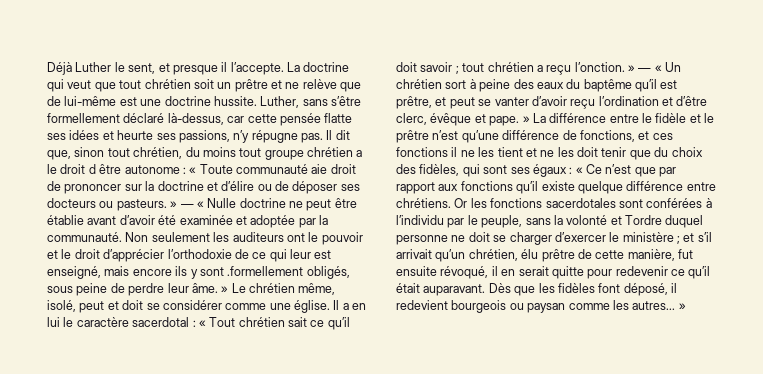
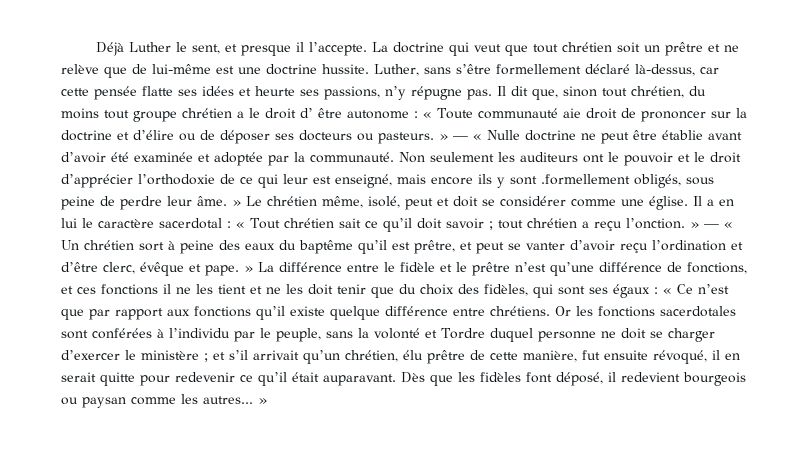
- Il dit que, sinon tout chrétien, du moins tout groupe chrétien a le droit d être autonome : « Toute communauté aie droit de prononcer sur la doctrine et d’élire ou de déposer ses docteurs ou pasteurs. » — « Nulle doctrine ne peut être établie avant d’avoir été examinée et adoptée par la communauté.
+ Il dit que, sinon tout chrétien, du moins tout groupe chrétien a le droit d’ être autonome : « Toute communauté aie droit de prononcer sur la doctrine et d’élire ou de déposer ses docteurs ou pasteurs. » — « Nulle doctrine ne peut être établie avant d’avoir été examinée et adoptée par la communauté.

